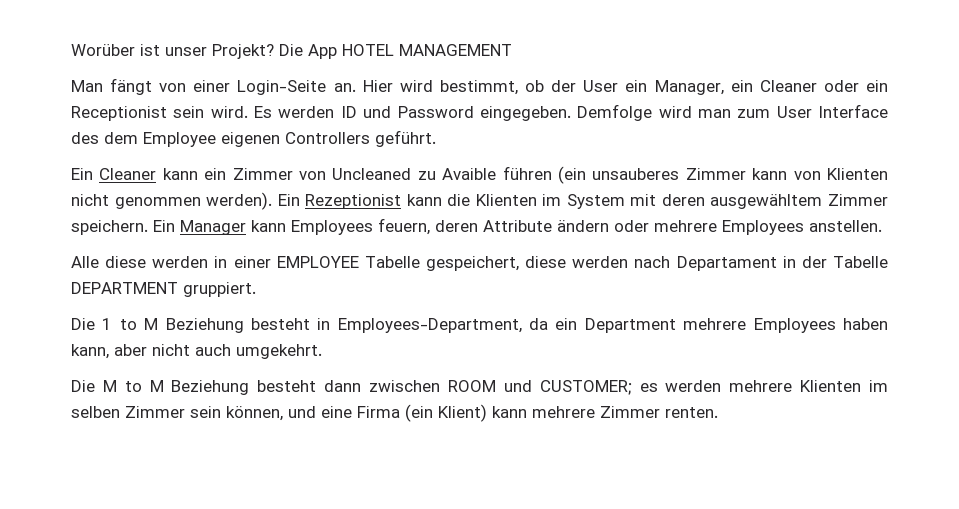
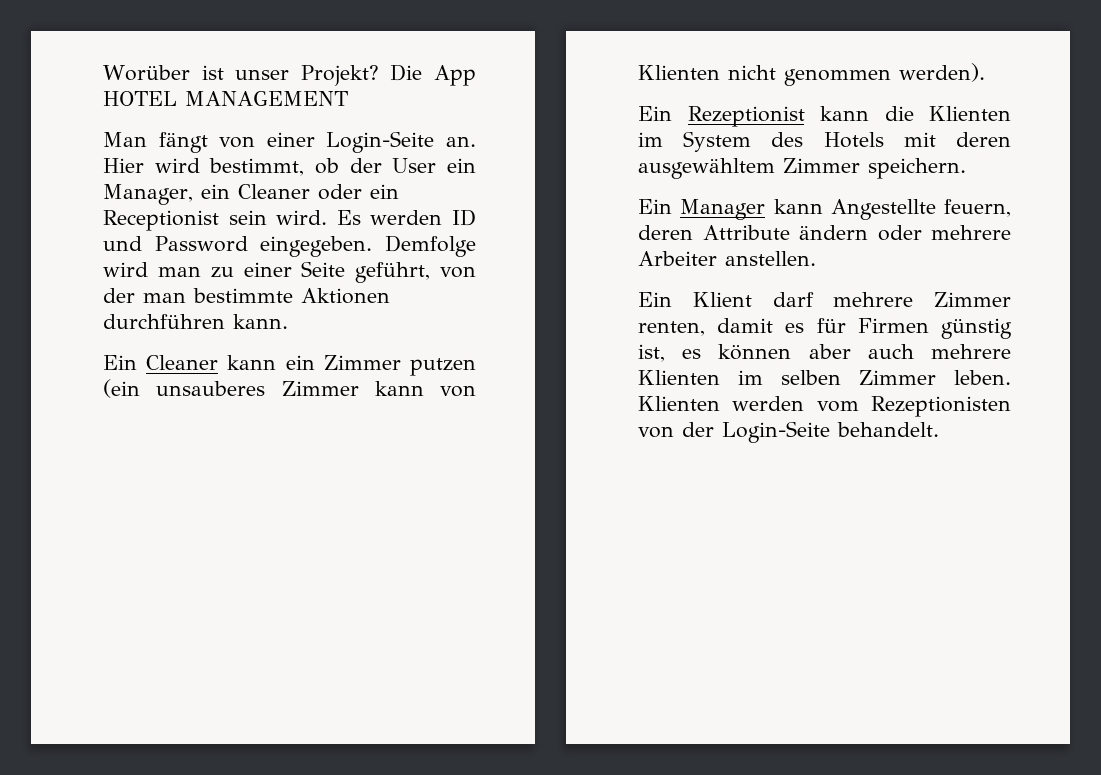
- Demfolge wird man zum User Interface des dem Employee eigenen Controllers geführt.
+ Demfolge wird man zu einer Seite geführt, von der man bestimmte Aktionen durchführen kann.
- Ein Cleaner kann ein Zimmer von Uncleaned zu Avaible führen (ein unsauberes Zimmer kann von Klienten nicht genommen werden). Ein Rezeptionist kann die Klienten im System mit deren ausgewähltem Zimmer speichern. Ein Manager kann Employees feuern, deren Attribute ändern oder mehrere Employees anstellen.
+ Ein Cleaner kann ein Zimmer putzen (ein unsauberes Zimmer kann von Klienten nicht genommen werden).
+ Ein Rezeptionist kann die Klienten im System des Hotels mit deren ausgewähltem Zimmer speichern.
+ Ein Manager kann Angestellte feuern, deren Attribute ändern oder mehrere Arbeiter anstellen.
- Alle diese werden in einer EMPLOYEE Tabelle gespeichert, diese werden nach Departament in der Tabelle DEPARTMENT gruppiert.
- Die 1 to M Beziehung besteht in Employees-Department, da ein Department mehrere Employees haben kann, aber nicht auch umgekehrt.
- Die M to M Beziehung besteht dann zwischen ROOM und CUSTOMER; es werden mehrere Klienten im selben Zimmer sein können, und eine Firma (ein Klient) kann mehrere Zimmer renten.
+ Ein Klient darf mehrere Zimmer renten, damit es für Firmen günstig ist, es können aber auch mehrere Klienten im selben Zimmer leben. Klienten werden vom Rezeptionisten von der Login-Seite behandelt.

